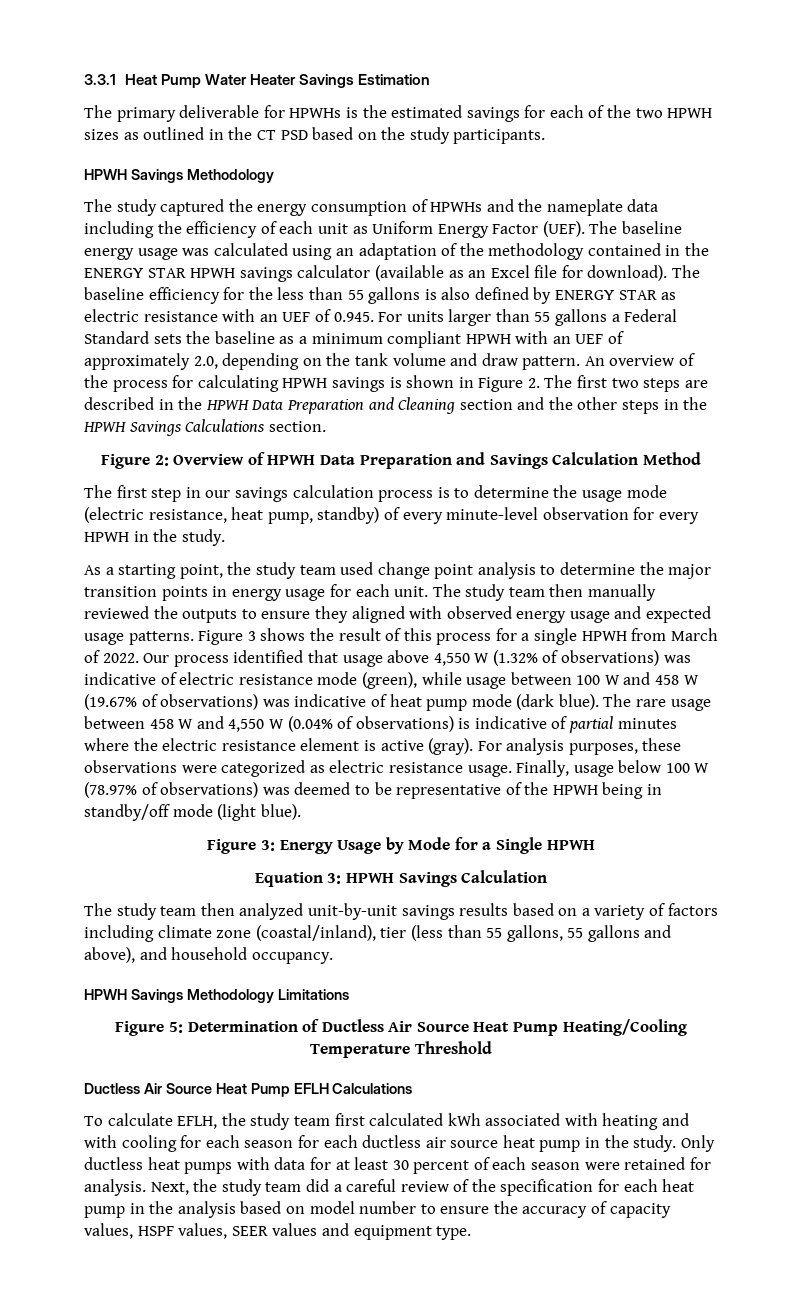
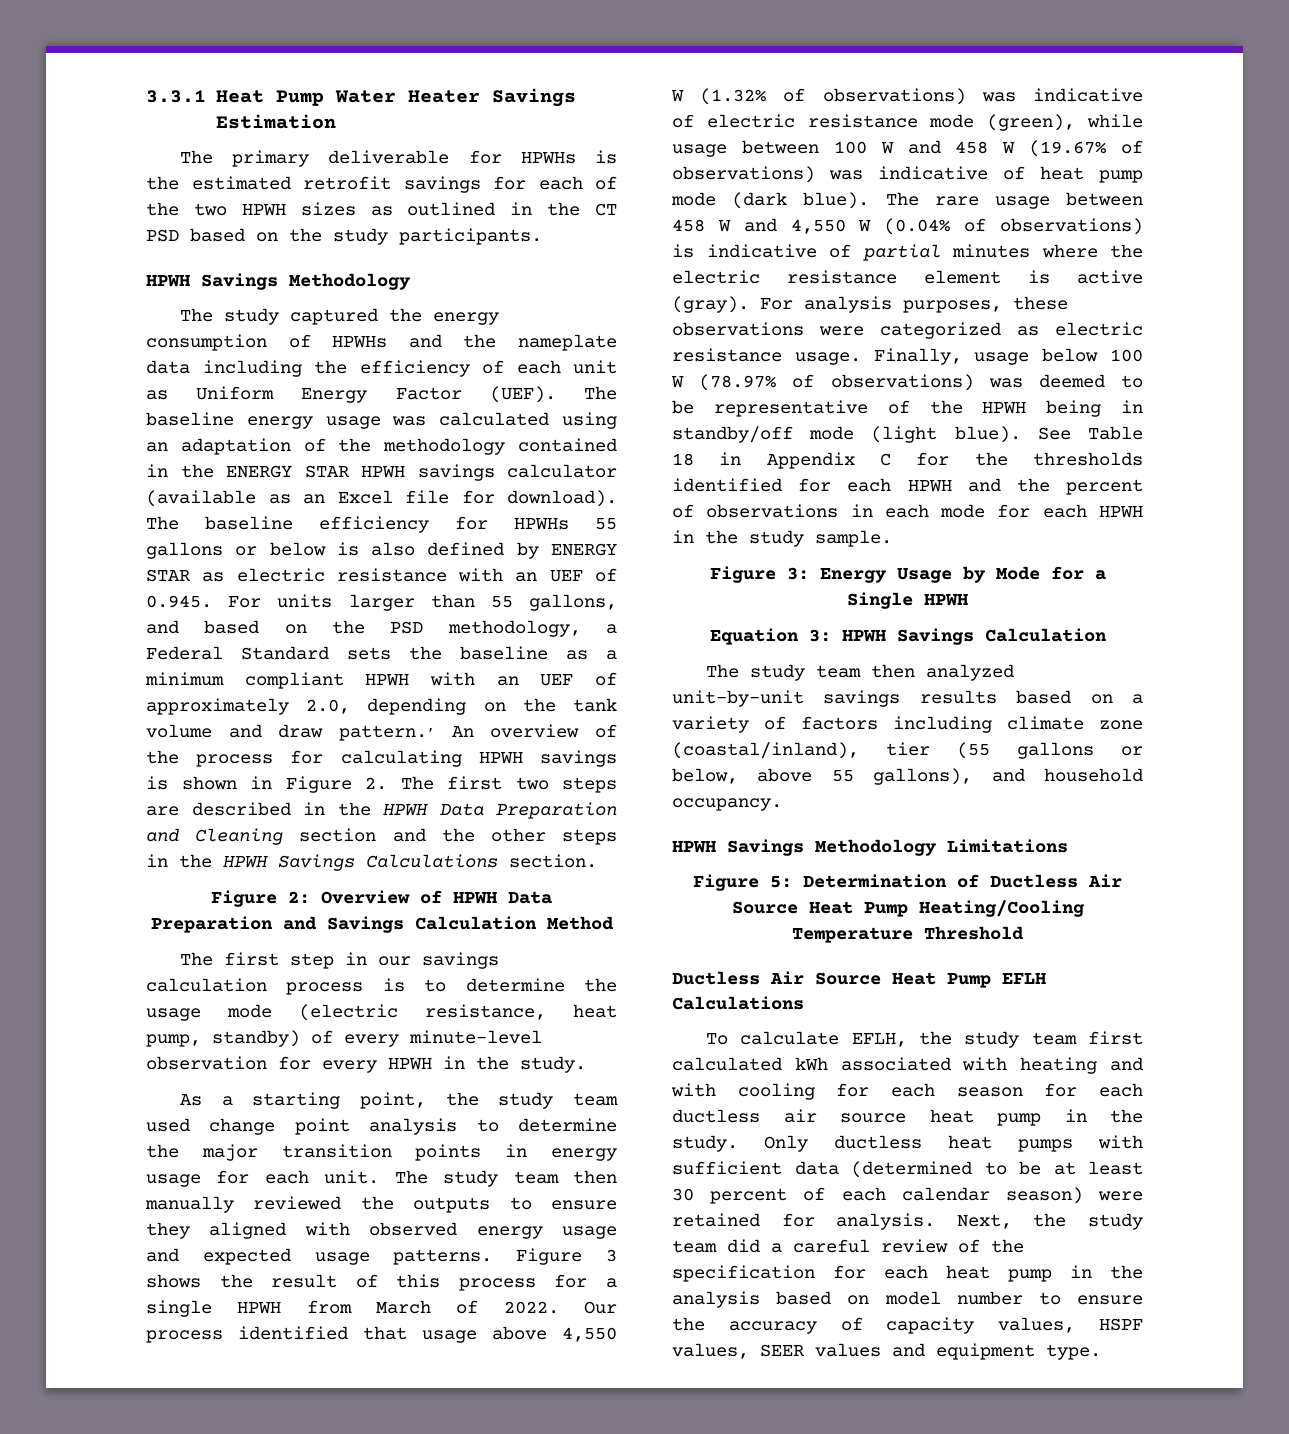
- The primary deliverable for HPWHs is the estimated savings for each of the two HPWH sizes as outlined in the CT PSD based on the study participants.
+ The primary deliverable for HPWHs is the estimated retrofit savings for each of the two HPWH sizes as outlined in the CT PSD based on the study participants.
- The baseline efficiency for the less than 55 gallons is also defined by ENERGY STAR as electric resistance with an UEF of 0.945. For units larger than 55 gallons a Federal Standard sets the baseline as a minimum compliant HPWH with an UEF of approximately 2.0, depending on the tank volume and draw pattern. An overview of the process for calculating HPWH savings is shown in Figure 2. The first two steps are described in the HPWH Data Preparation and Cleaning section and the other steps in the HPWH Savings Calculations section.
+ The baseline efficiency for HPWHs 55 gallons or below is also defined by ENERGY STAR as electric resistance with an UEF of 0.945. For units larger than 55 gallons, and based on the PSD methodology, a Federal Standard sets the baseline as a minimum compliant HPWH with an UEF of approximately 2.0, depending on the tank volume and draw pattern., An overview of the process for calculating HPWH savings is shown in Figure 2. The first two steps are described in the HPWH Data Preparation and Cleaning section and the other steps in the HPWH Savings Calculations section.
+ See Table 18 in Appendix C for the thresholds identified for each HPWH and the percent of observations in each mode for each HPWH in the study sample.
- The study team then analyzed unit-by-unit savings results based on a variety of factors including climate zone (coastal/inland), tier (less than 55 gallons, 55 gallons and above), and household occupancy.
+ The study team then analyzed unit-by-unit savings results based on a variety of factors including climate zone (coastal/inland), tier (55 gallons or below, above 55 gallons), and household occupancy.
- Only ductless heat pumps with data for at least 30 percent of each season were retained for analysis.
+ Only ductless heat pumps with sufficient data (determined to be at least 30 percent of each calendar season) were retained for analysis.

